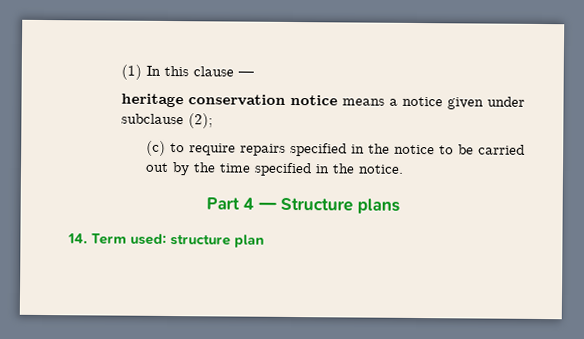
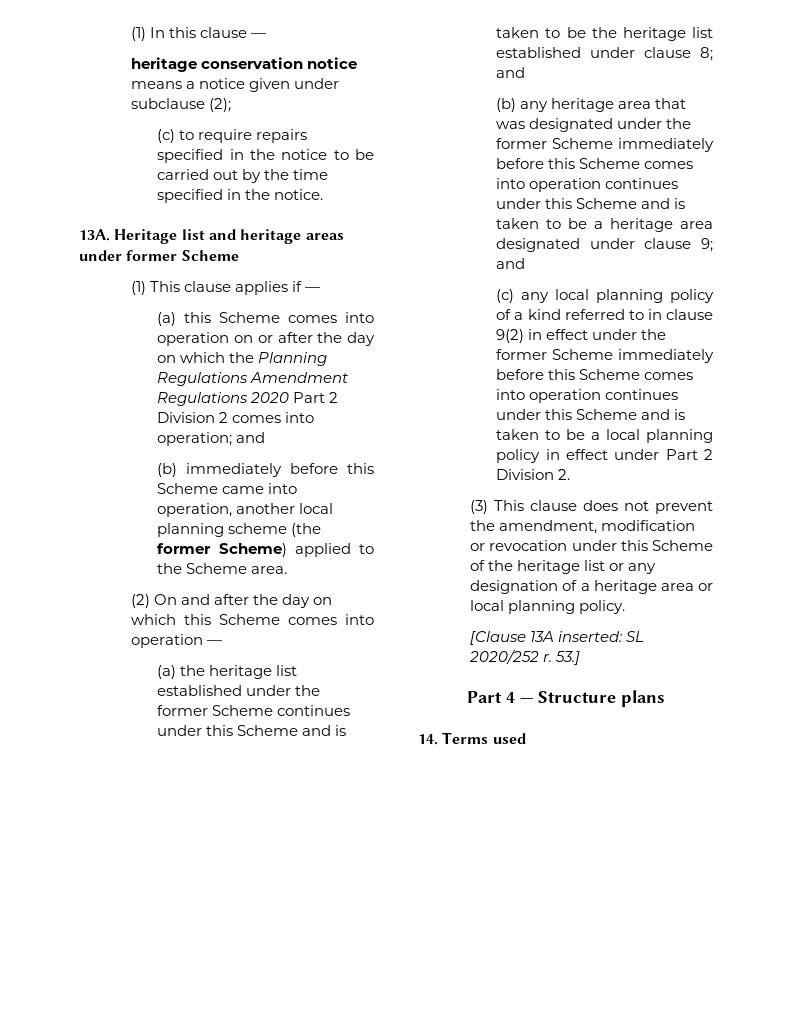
+ 13A. Heritage list and heritage areas under former Scheme
+ (1) This clause applies if —
+ (a) this Scheme comes into operation on or after the day on which the Planning Regulations Amendment Regulations 2020 Part 2 Division 2 comes into operation; and
+ (b) immediately before this Scheme came into operation, another local planning scheme (the former Scheme) applied to the Scheme area.
+ (2) On and after the day on which this Scheme comes into operation —
+ (a) the heritage list established under the former Scheme continues under this Scheme and is taken to be the heritage list established under clause 8; and
+ (b) any heritage area that was designated under the former Scheme immediately before this Scheme comes into operation continues under this Scheme and is taken to be a heritage area designated under clause 9; and
+ (c) any local planning policy of a kind referred to in clause 9(2) in effect under the former Scheme immediately before this Scheme comes into operation continues under this Scheme and is taken to be a local planning policy in effect under Part 2 Division 2.
+ (3) This clause does not prevent the amendment, modification or revocation under this Scheme of the heritage list or any designation of a heritage area or local planning policy.
+ [Clause 13A inserted: SL 2020/252 r. 53.]
- 14. Term used: structure plan
+ 14. Terms used

